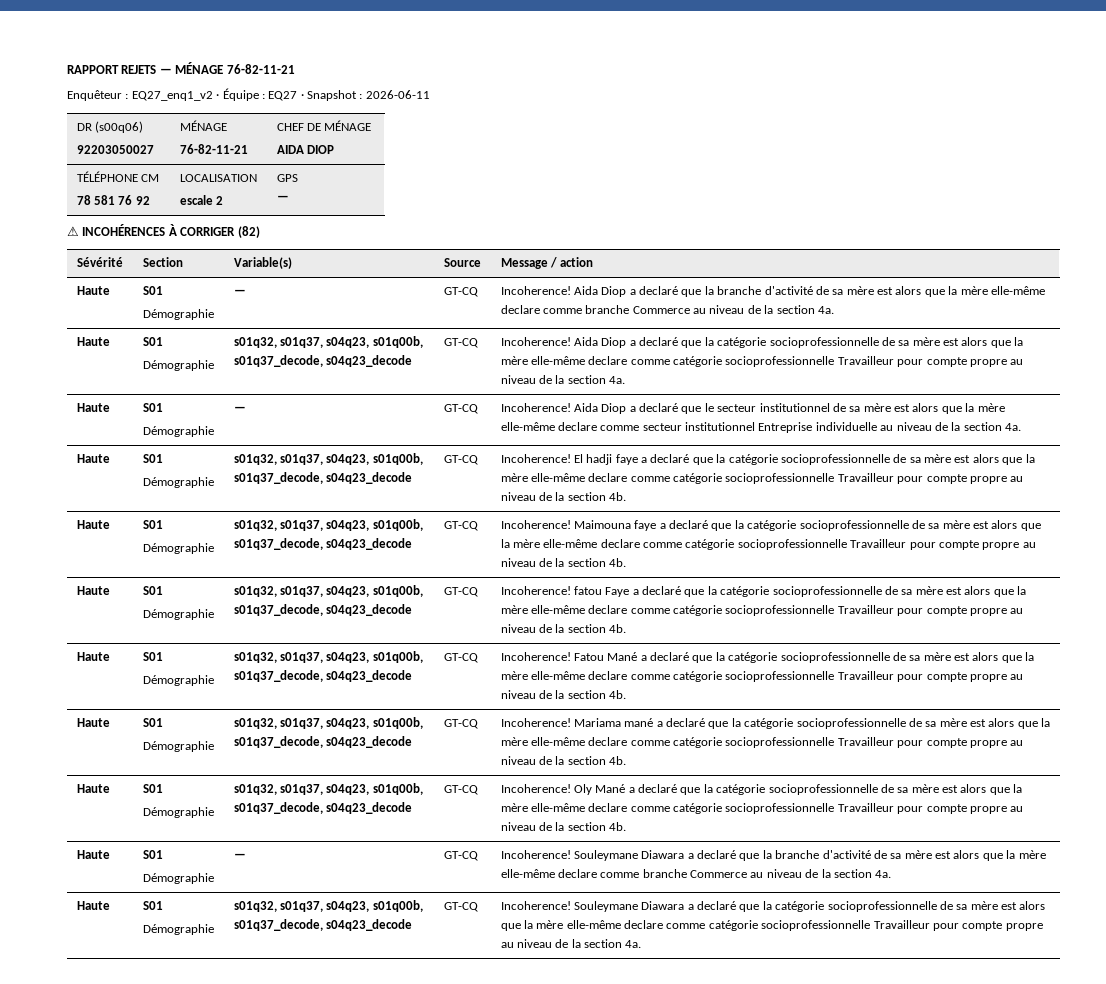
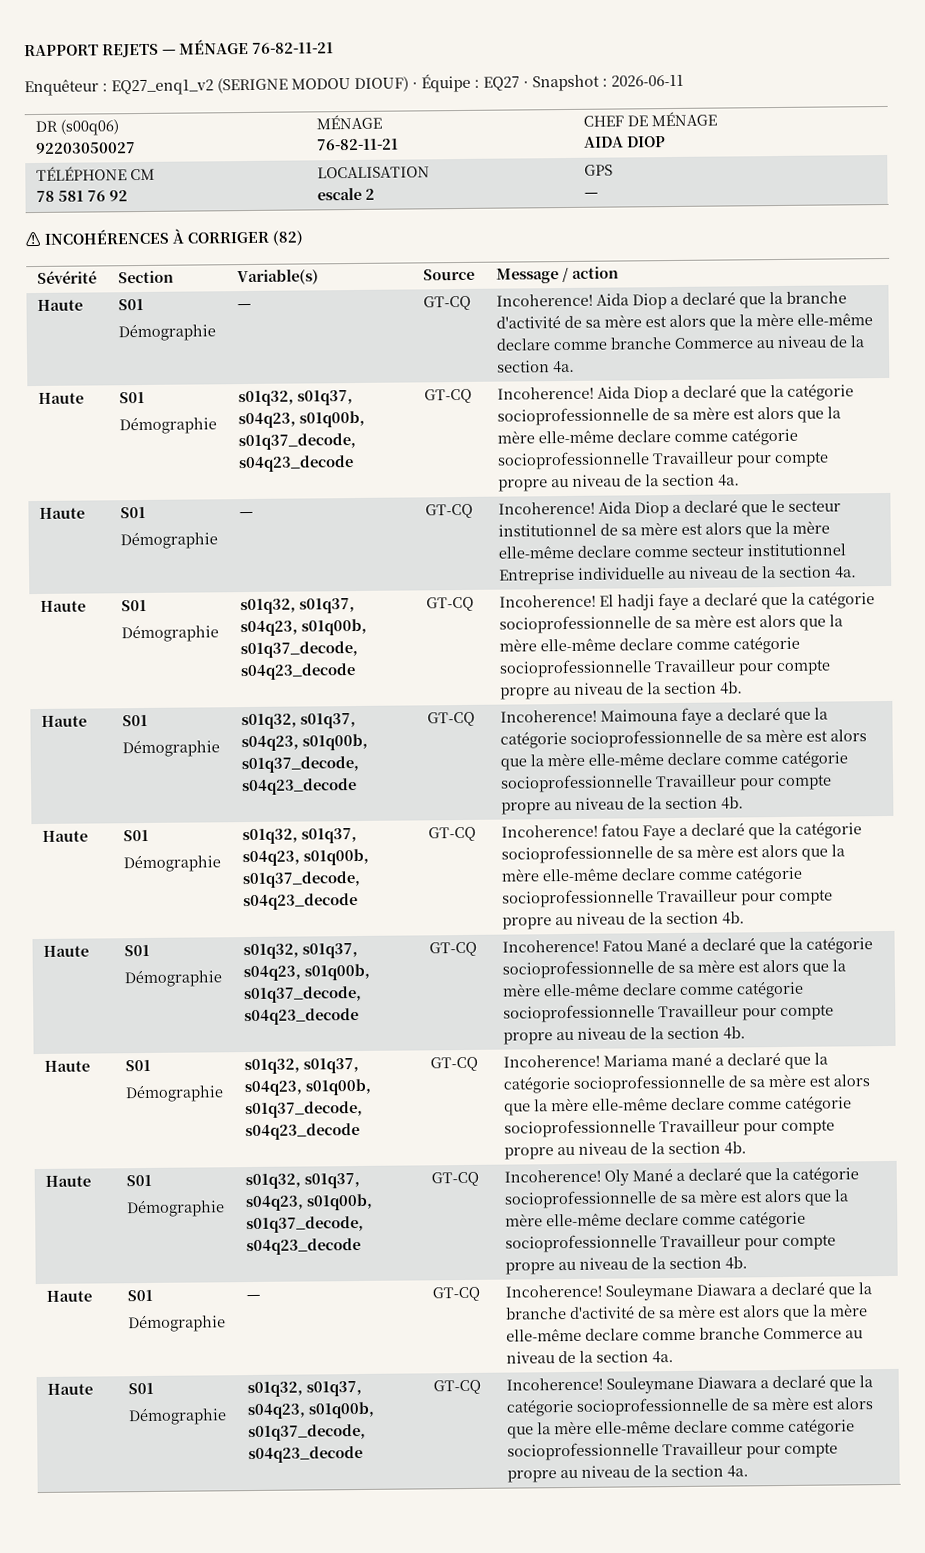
- Enquêteur : EQ27_enq1_v2 · Équipe : EQ27 · Snapshot : 2026-06-11
+ Enquêteur : EQ27_enq1_v2 (SERIGNE MODOU DIOUF) · Équipe : EQ27 · Snapshot : 2026-06-11

